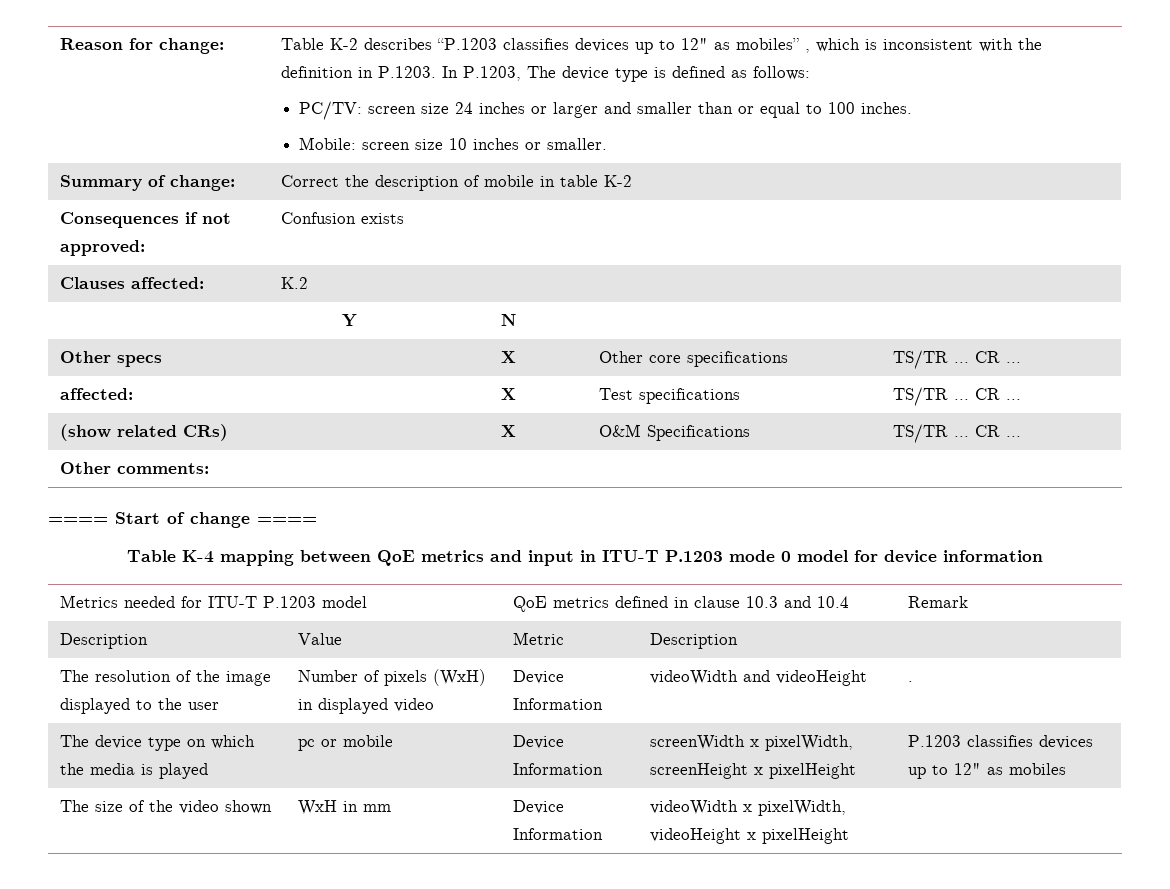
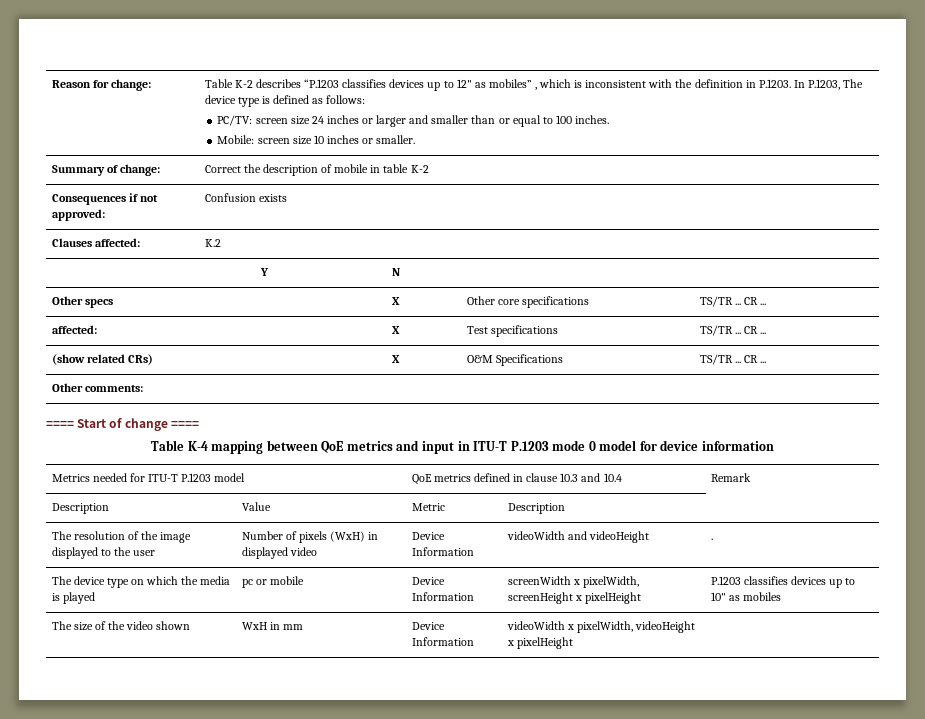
- The device type on which the media is played | pc or mobile | Device Information | screenWidth x pixelWidth, screenHeight x pixelHeight | P.1203 classifies devices up to 12" as mobiles
+ The device type on which the media is played | pc or mobile | Device Information | screenWidth x pixelWidth, screenHeight x pixelHeight | P.1203 classifies devices up to 10" as mobiles

